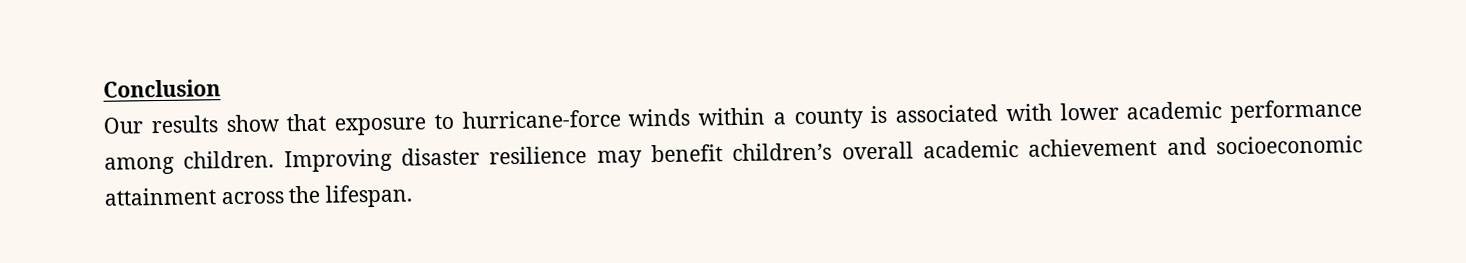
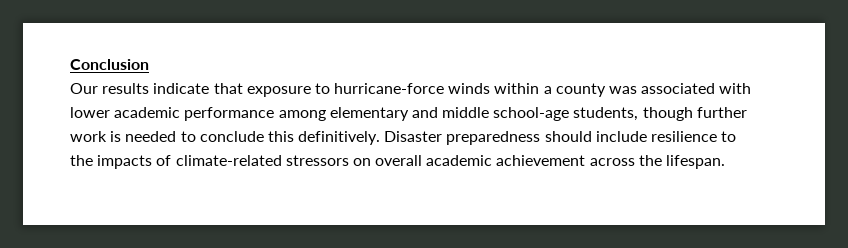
- Our results show that exposure to hurricane-force winds within a county is associated with lower academic performance among children. Improving disaster resilience may benefit children’s overall academic achievement and socioeconomic attainment across the lifespan.
+ Our results indicate that exposure to hurricane-force winds within a county was associated with lower academic performance among elementary and middle school-age students, though further work is needed to conclude this definitively. Disaster preparedness should include resilience to the impacts of climate-related stressors on overall academic achievement across the lifespan.

